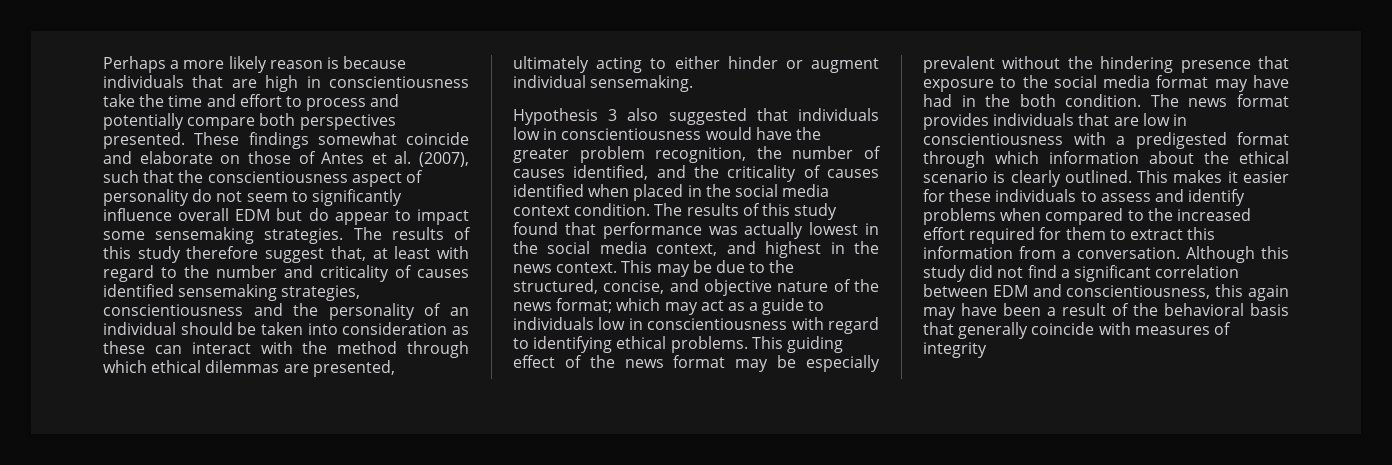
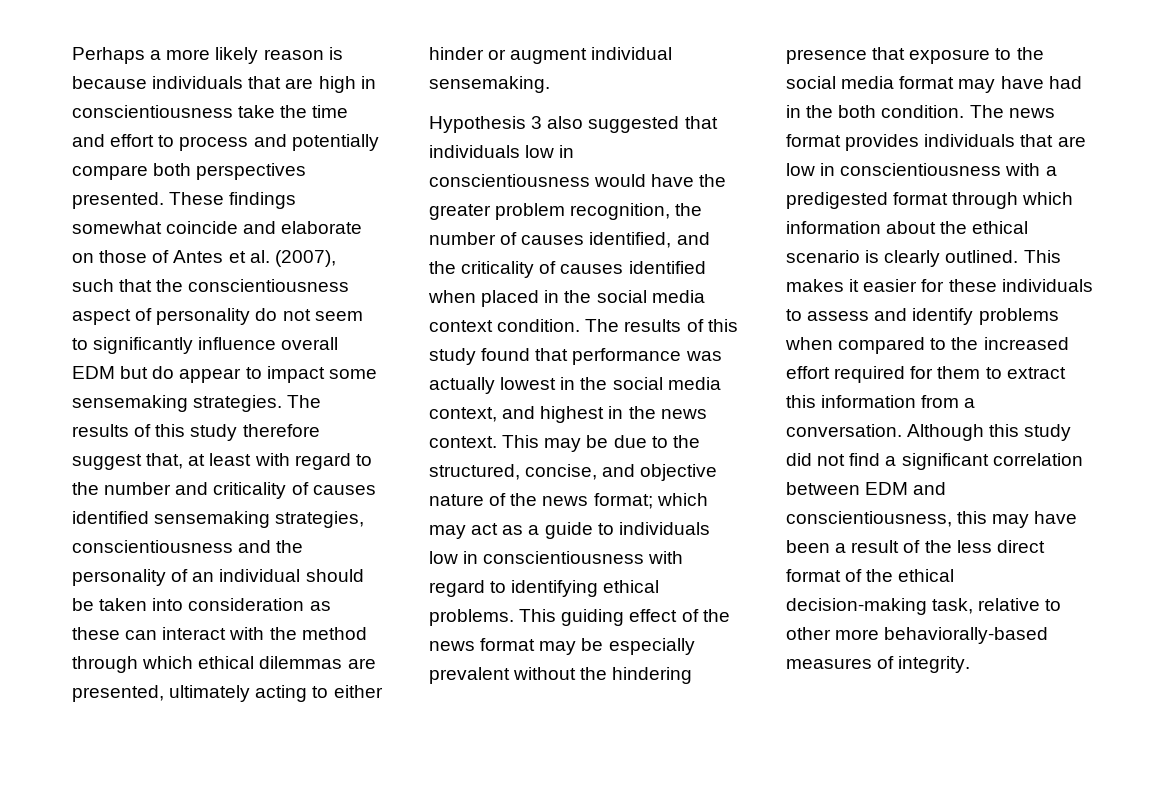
- Although this study did not find a significant correlation between EDM and conscientiousness, this again may have been a result of the behavioral basis that generally coincide with measures of integrity
+ Although this study did not find a significant correlation between EDM and conscientiousness, this may have been a result of the less direct format of the ethical decision-making task, relative to other more behaviorally-based measures of integrity.

